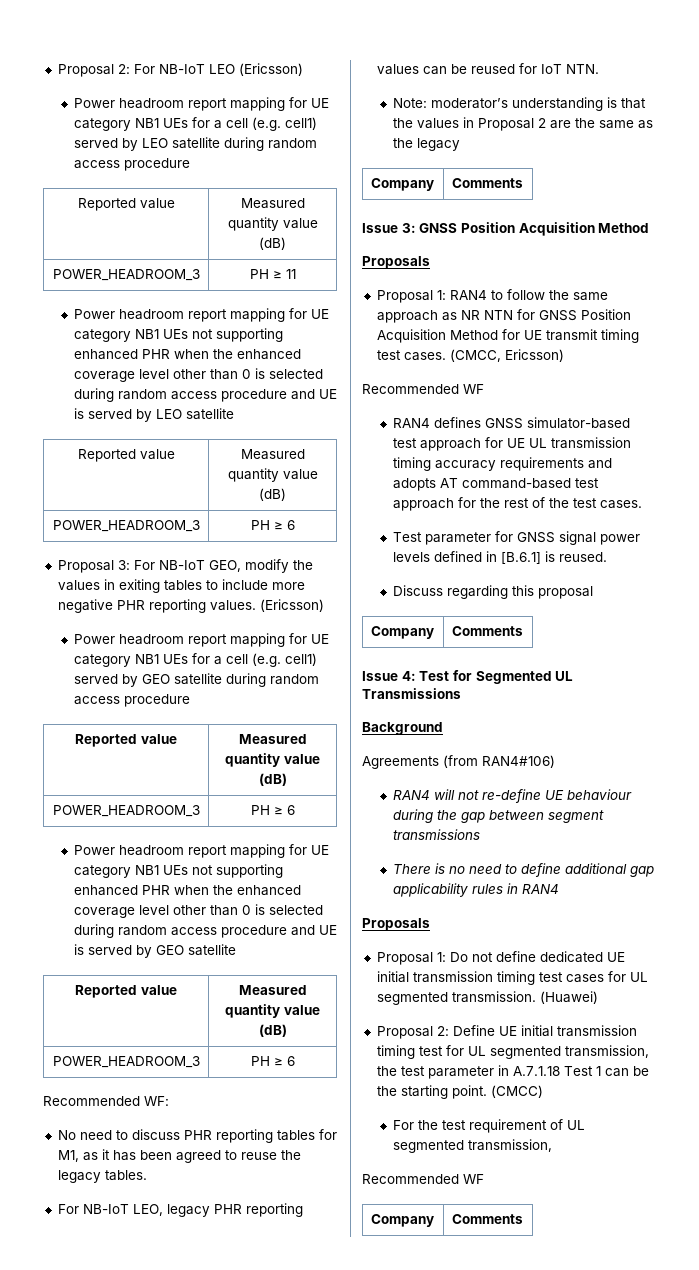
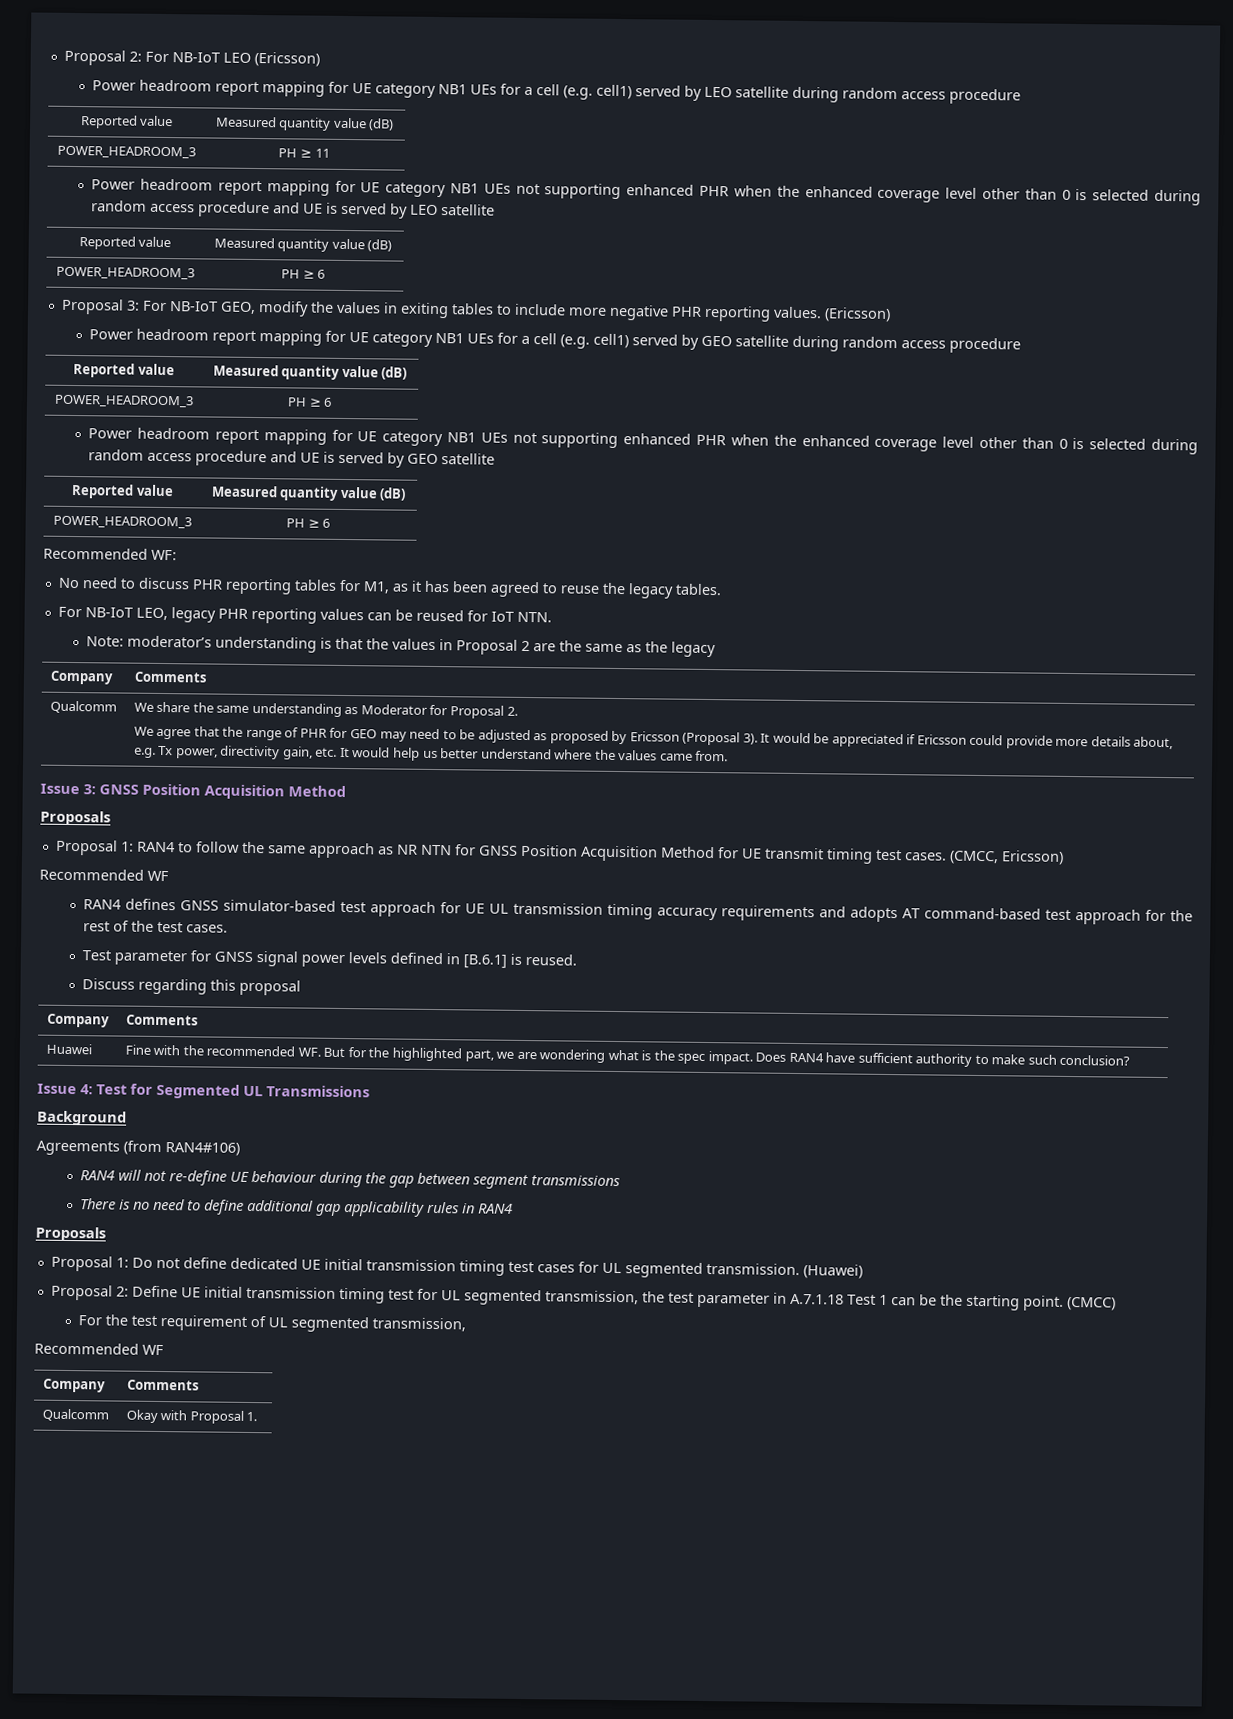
+ Qualcomm | We share the same understanding as Moderator for Proposal 2.
+ We agree that the range of PHR for GEO may need to be adjusted as proposed by Ericsson (Proposal 3). It would be appreciated if Ericsson could provide more details about, e.g. Tx power, directivity gain, etc. It would help us better understand where the values came from.
+ Huawei | Fine with the recommended WF. But for the highlighted part, we are wondering what is the spec impact. Does RAN4 have sufficient authority to make such conclusion?
+ Qualcomm | Okay with Proposal 1.

